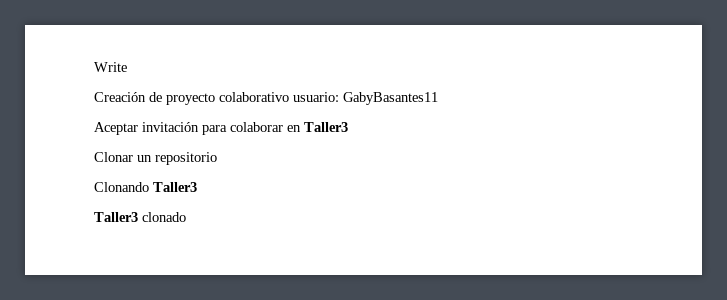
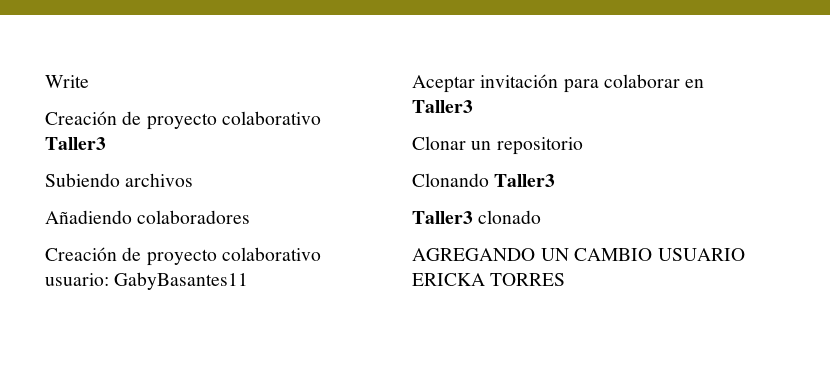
+ Creación de proyecto colaborativo Taller3
+ Subiendo archivos
+ Añadiendo colaboradores
+ AGREGANDO UN CAMBIO USUARIO ERICKA TORRES

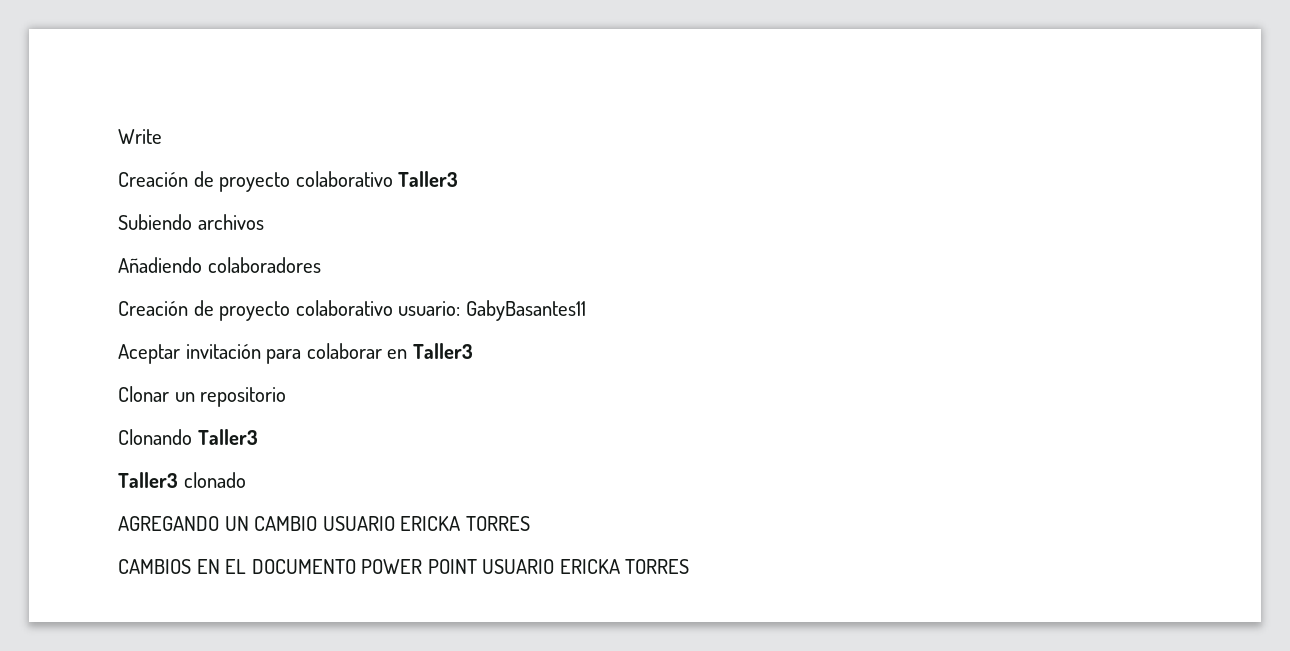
+ CAMBIOS EN EL DOCUMENTO POWER POINT USUARIO ERICKA TORRES

